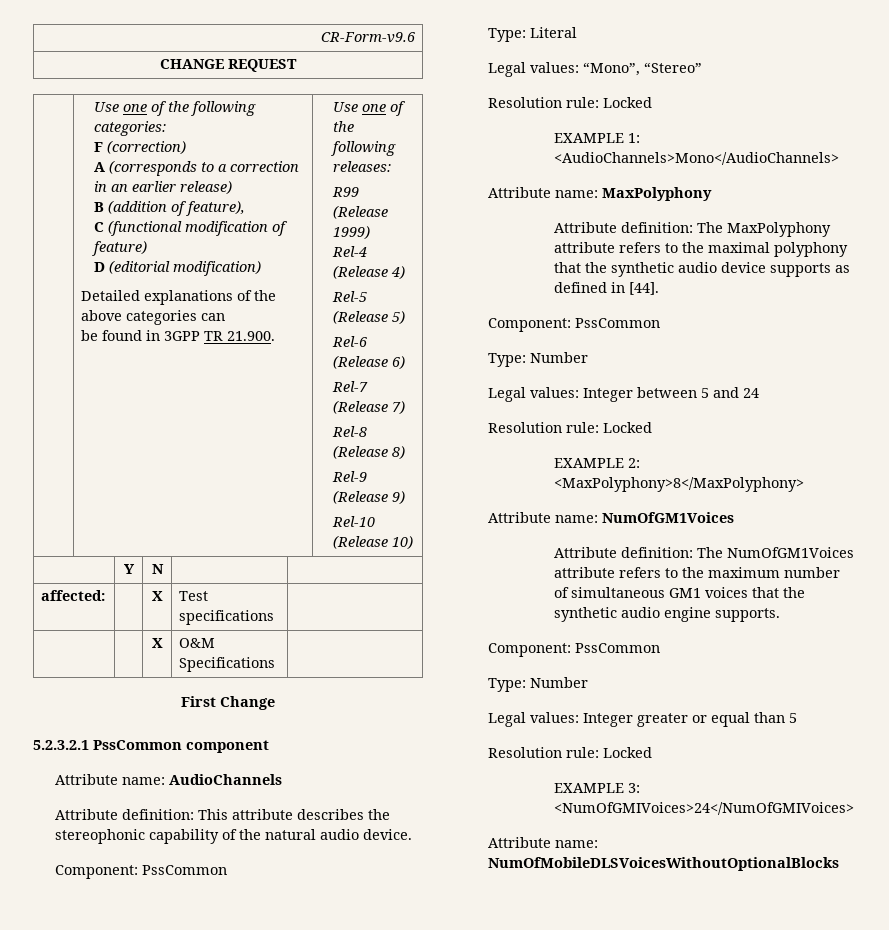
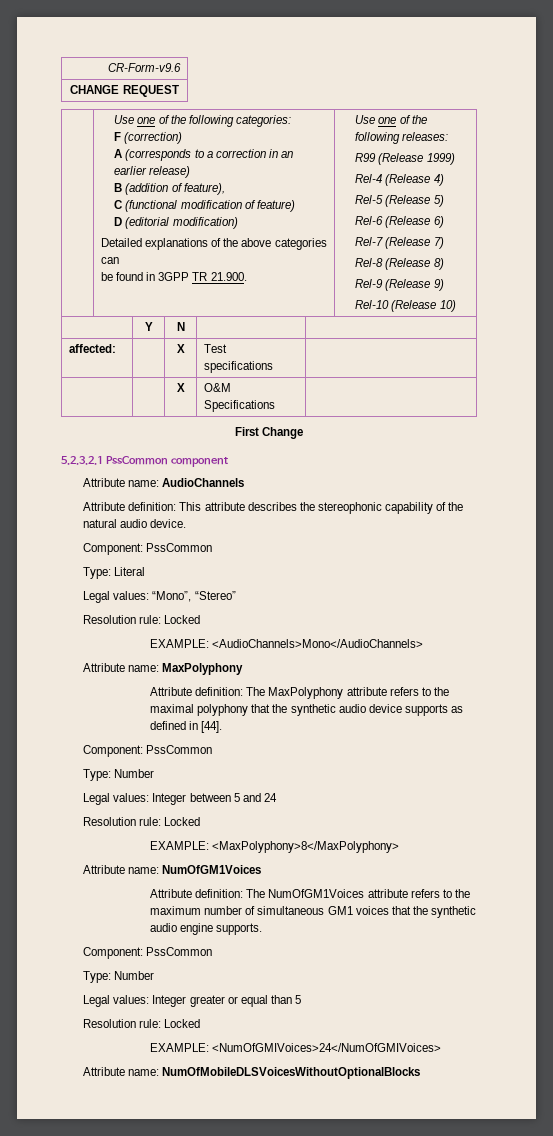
- EXAMPLE 1: <AudioChannels>Mono</AudioChannels>
+ EXAMPLE: <AudioChannels>Mono</AudioChannels>
- EXAMPLE 2: <MaxPolyphony>8</MaxPolyphony>
+ EXAMPLE: <MaxPolyphony>8</MaxPolyphony>
- EXAMPLE 3: <NumOfGMIVoices>24</NumOfGMIVoices>
+ EXAMPLE: <NumOfGMIVoices>24</NumOfGMIVoices>

